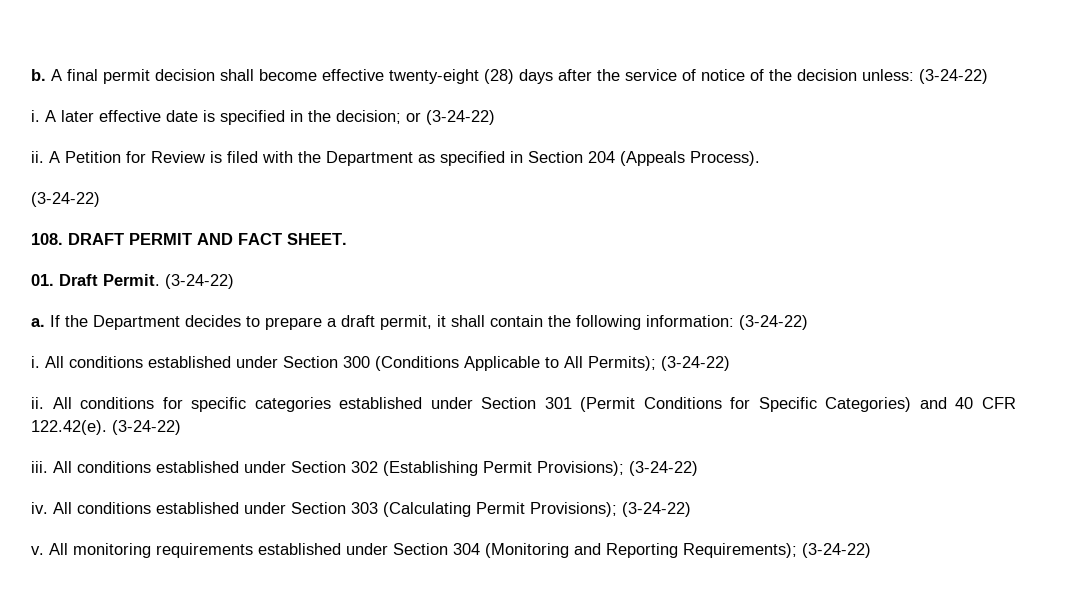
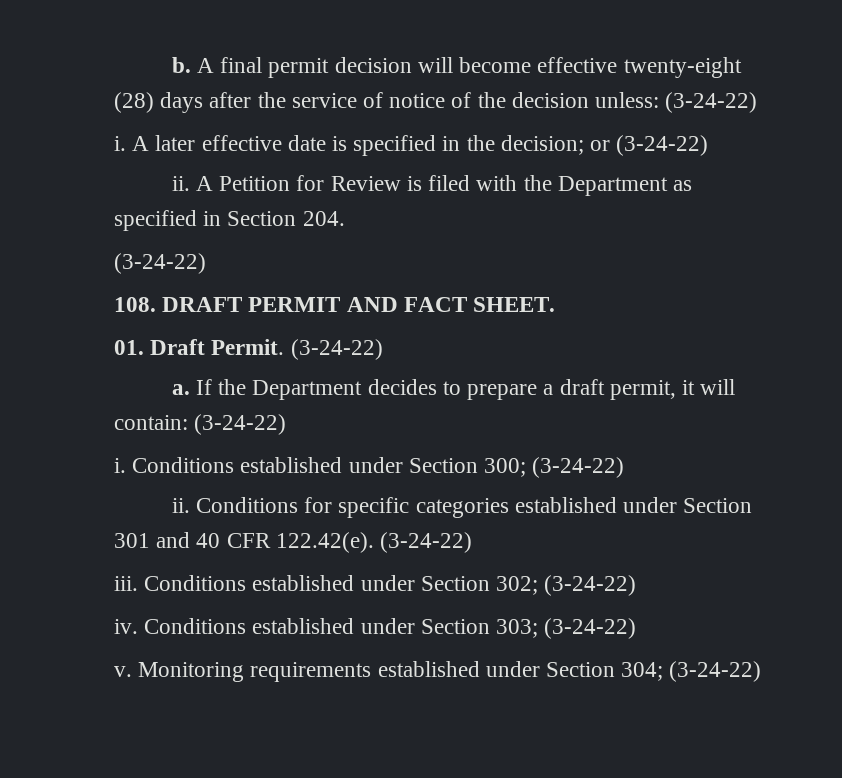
- A final permit decision shall become effective twenty-eight (28) days after the service of notice of the decision unless: (3-24-22)
+ A final permit decision will become effective twenty-eight (28) days after the service of notice of the decision unless: (3-24-22)
- A Petition for Review is filed with the Department as specified in Section 204 (Appeals Process).
+ A Petition for Review is filed with the Department as specified in Section 204.
- If the Department decides to prepare a draft permit, it shall contain the following information: (3-24-22)
- i. All conditions established under Section 300 (Conditions Applicable to All Permits); (3-24-22)
- ii. All conditions for specific categories established under Section 301 (Permit Conditions for Specific Categories) and 40 CFR 122.42(e). (3-24-22)
+ If the Department decides to prepare a draft permit, it will contain: (3-24-22)
+ i. Conditions established under Section 300; (3-24-22)
+ ii. Conditions for specific categories established under Section 301 and 40 CFR 122.42(e). (3-24-22)
- All conditions established under Section 302 (Establishing Permit Provisions); (3-24-22)
+ Conditions established under Section 302; (3-24-22)
- All conditions established under Section 303 (Calculating Permit Provisions); (3-24-22)
+ Conditions established under Section 303; (3-24-22)
- All monitoring requirements established under Section 304 (Monitoring and Reporting Requirements); (3-24-22)
+ Monitoring requirements established under Section 304; (3-24-22)

